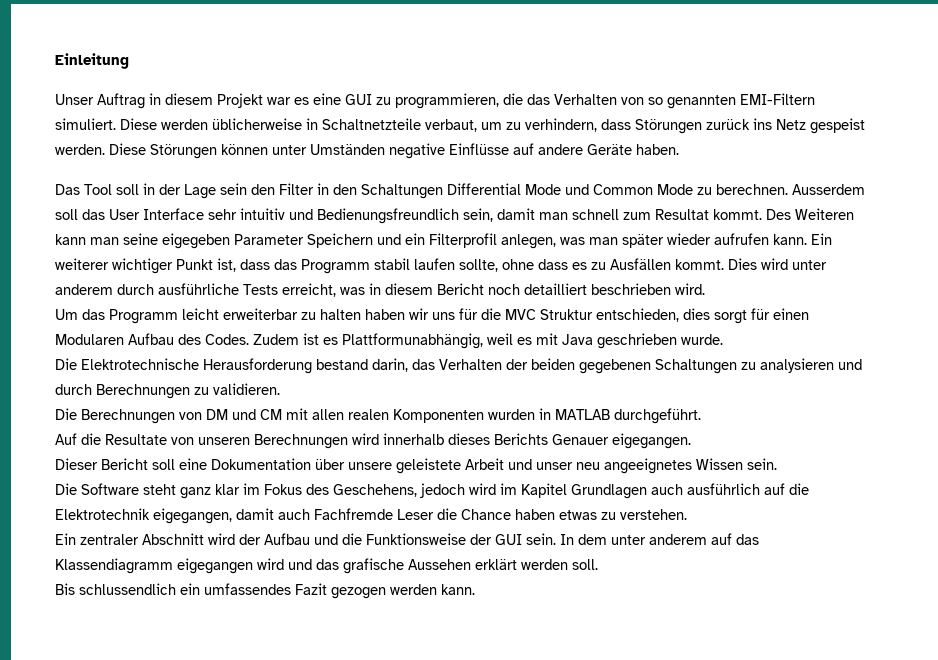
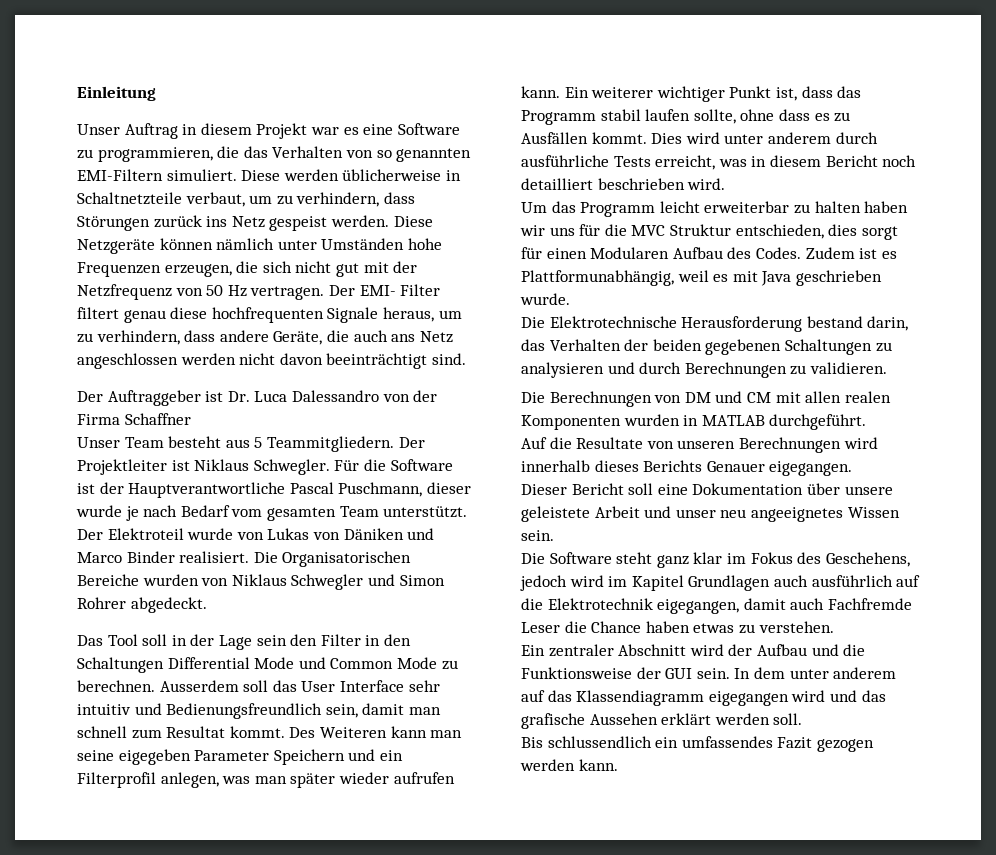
- Unser Auftrag in diesem Projekt war es eine GUI zu programmieren, die das Verhalten von so genannten EMI-Filtern simuliert.
+ Unser Auftrag in diesem Projekt war es eine Software zu programmieren, die das Verhalten von so genannten EMI-Filtern simuliert.
- Diese Störungen können unter Umständen negative Einflüsse auf andere Geräte haben.
+ Diese Netzgeräte können nämlich unter Umständen hohe Frequenzen erzeugen, die sich nicht gut mit der Netzfrequenz von 50 Hz vertragen. Der EMI- Filter filtert genau diese hochfrequenten Signale heraus, um zu verhindern, dass andere Geräte, die auch ans Netz angeschlossen werden nicht davon beeinträchtigt sind.
+ Der Auftraggeber ist Dr. Luca Dalessandro von der Firma Schaffner
+ Unser Team besteht aus 5 Teammitgliedern. Der Projektleiter ist Niklaus Schwegler. Für die Software ist der Hauptverantwortliche Pascal Puschmann, dieser wurde je nach Bedarf vom gesamten Team unterstützt. Der Elektroteil wurde von Lukas von Däniken und Marco Binder realisiert. Die Organisatorischen Bereiche wurden von Niklaus Schwegler und Simon Rohrer abgedeckt.

